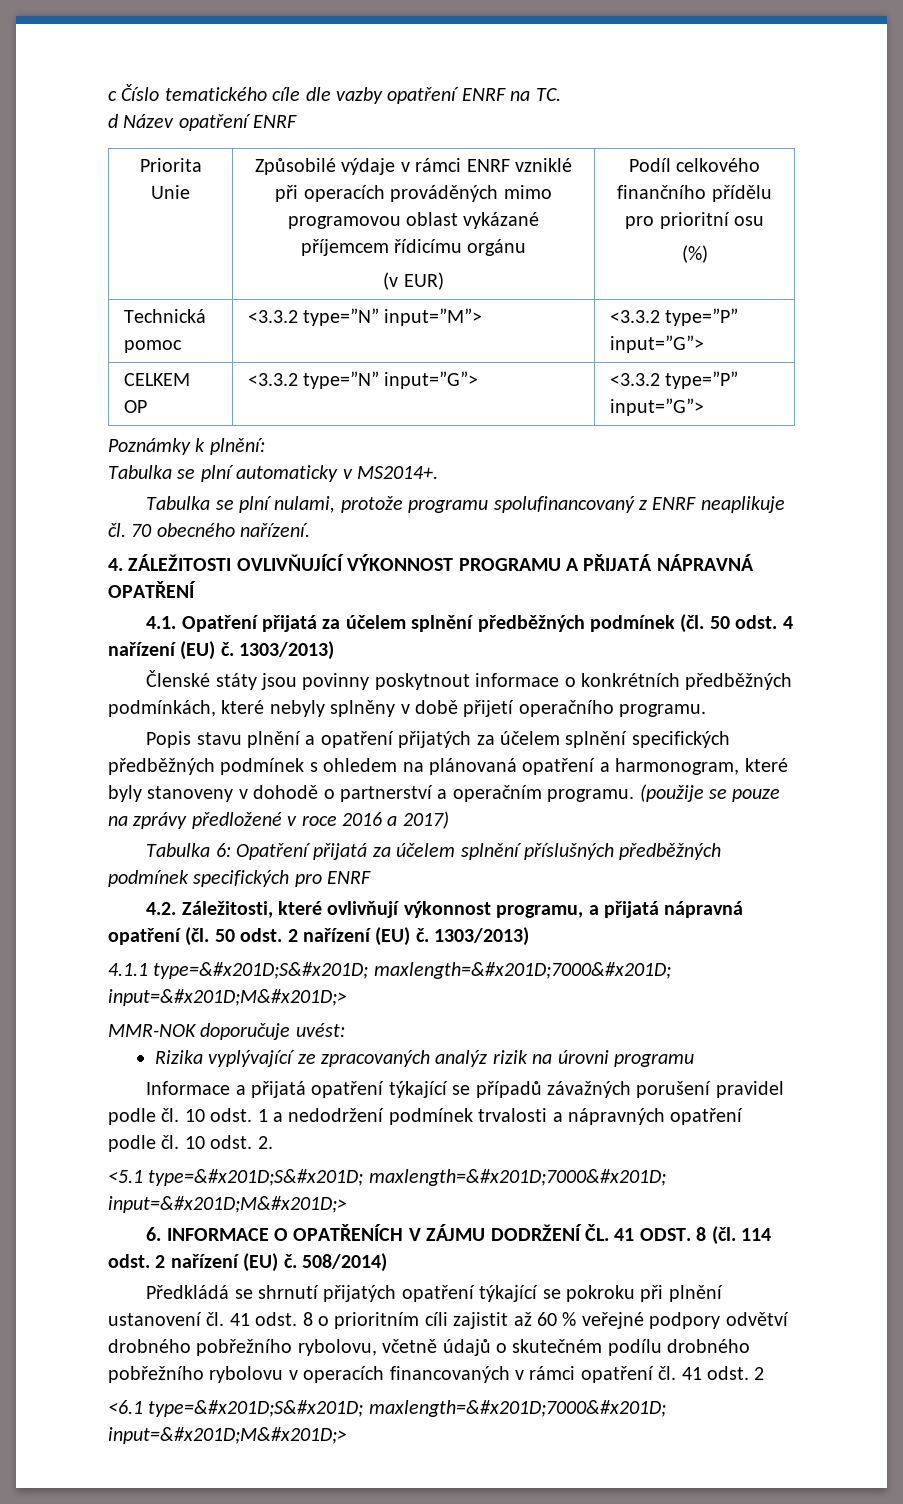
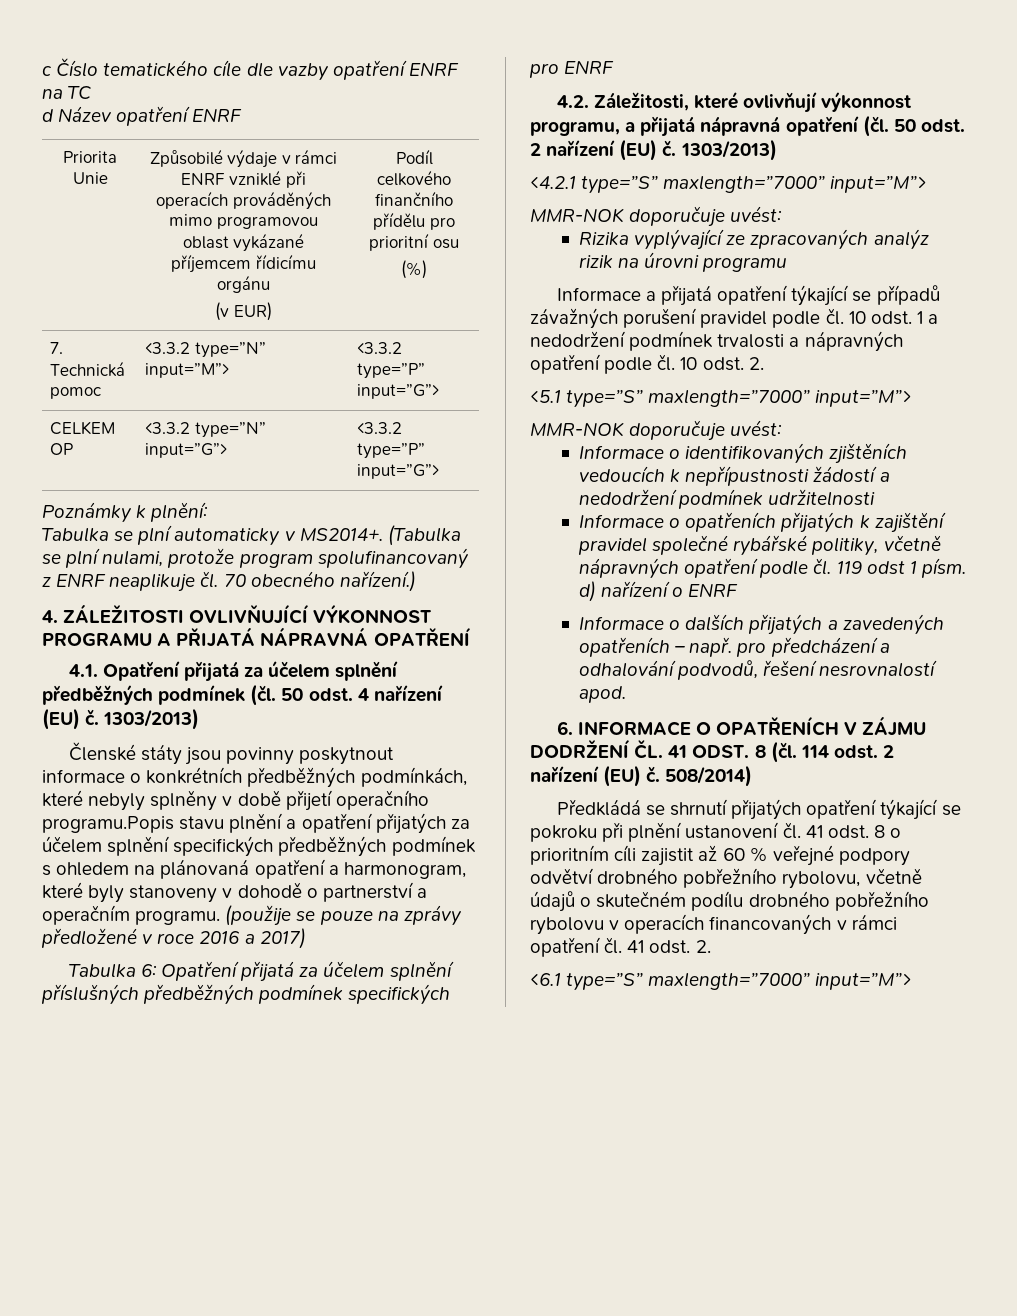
- c Číslo tematického cíle dle vazby opatření ENRF na TC.
+ c Číslo tematického cíle dle vazby opatření ENRF na TC
- Technická pomoc | <3.3.2 type=”N” input=”M”> | <3.3.2 type=”P” input=”G”>
+ 7. Technická pomoc | <3.3.2 type=”N” input=”M”> | <3.3.2 type=”P” input=”G”>
- Tabulka se plní automaticky v MS2014+.
- Tabulka se plní nulami, protože programu spolufinancovaný z ENRF neaplikuje čl. 70 obecného nařízení.
+ Tabulka se plní automaticky v MS2014+. (Tabulka se plní nulami, protože program spolufinancovaný z ENRF neaplikuje čl. 70 obecného nařízení.)
- Členské státy jsou povinny poskytnout informace o konkrétních předběžných podmínkách, které nebyly splněny v době přijetí operačního programu.
- Popis stavu plnění a opatření přijatých za účelem splnění specifických předběžných podmínek s ohledem na plánovaná opatření a harmonogram, které byly stanoveny v dohodě o partnerství a operačním programu.
+ Členské státy jsou povinny poskytnout informace o konkrétních předběžných podmínkách, které nebyly splněny v době přijetí operačního programu.Popis stavu plnění a opatření přijatých za účelem splnění specifických předběžných podmínek s ohledem na plánovaná opatření a harmonogram, které byly stanoveny v dohodě o partnerství a operačním programu.
- 4.1.1 type=&#x201D;S&#x201D; maxlength=&#x201D;7000&#x201D; input=&#x201D;M&#x201D;>
+ <4.2.1 type=”S” maxlength=”7000” input=”M”>
- <5.1 type=&#x201D;S&#x201D; maxlength=&#x201D;7000&#x201D; input=&#x201D;M&#x201D;>
+ <5.1 type=”S” maxlength=”7000” input=”M”>
+ MMR-NOK doporučuje uvést:
+ Informace o identifikovaných zjištěních vedoucích k nepřípustnosti žádostí a nedodržení podmínek udržitelnosti
+ Informace o opatřeních přijatých k zajištění pravidel společné rybářské politiky, včetně nápravných opatření podle čl. 119 odst 1 písm. d) nařízení o ENRF
+ Informace o dalších přijatých a zavedených opatřeních – např. pro předcházení a odhalování podvodů, řešení nesrovnalostí apod.
- Předkládá se shrnutí přijatých opatření týkající se pokroku při plnění ustanovení čl. 41 odst. 8 o prioritním cíli zajistit až 60 % veřejné podpory odvětví drobného pobřežního rybolovu, včetně údajů o skutečném podílu drobného pobřežního rybolovu v operacích financovaných v rámci opatření čl. 41 odst. 2
+ Předkládá se shrnutí přijatých opatření týkající se pokroku při plnění ustanovení čl. 41 odst. 8 o prioritním cíli zajistit až 60 % veřejné podpory odvětví drobného pobřežního rybolovu, včetně údajů o skutečném podílu drobného pobřežního rybolovu v operacích financovaných v rámci opatření čl. 41 odst. 2.
- <6.1 type=&#x201D;S&#x201D; maxlength=&#x201D;7000&#x201D; input=&#x201D;M&#x201D;>
+ <6.1 type=”S” maxlength=”7000” input=”M”>

